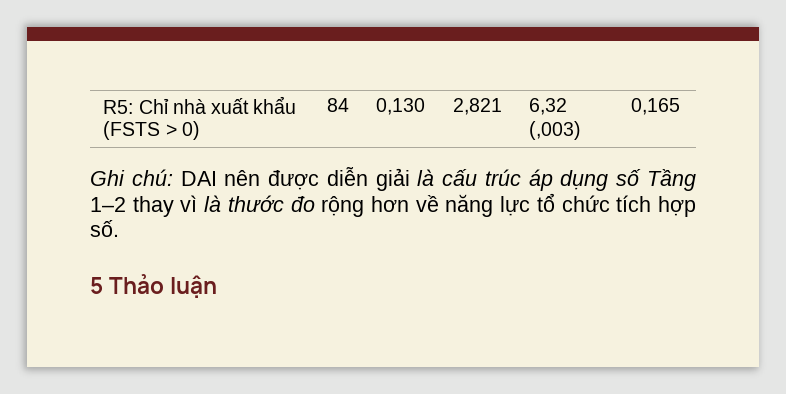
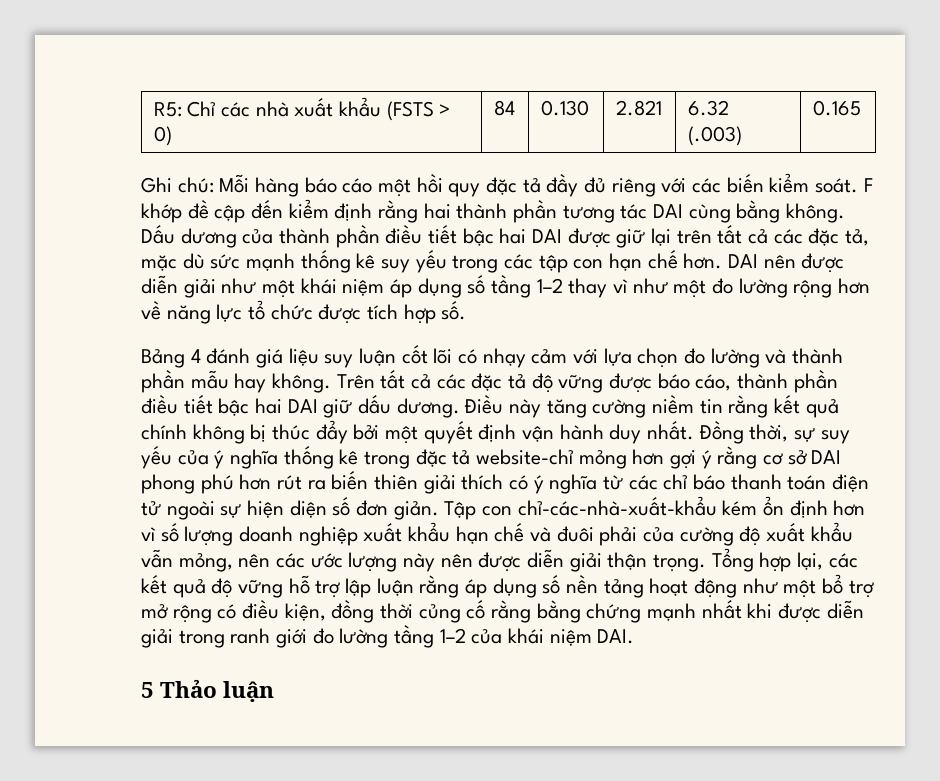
- R5: Chỉ nhà xuất khẩu (FSTS > 0) | 84 | 0,130 | 2,821 | 6,32 (,003) | 0,165
- Ghi chú: DAI nên được diễn giải là cấu trúc áp dụng số Tầng 1–2 thay vì là thước đo rộng hơn về năng lực tổ chức tích hợp số.
+ R5: Chỉ các nhà xuất khẩu (FSTS > 0) | 84 | 0.130 | 2.821 | 6.32 (.003) | 0.165
+ Ghi chú: Mỗi hàng báo cáo một hồi quy đặc tả đầy đủ riêng với các biến kiểm soát. F khớp đề cập đến kiểm định rằng hai thành phần tương tác DAI cùng bằng không. Dấu dương của thành phần điều tiết bậc hai DAI được giữ lại trên tất cả các đặc tả, mặc dù sức mạnh thống kê suy yếu trong các tập con hạn chế hơn. DAI nên được diễn giải như một khái niệm áp dụng số tầng 1–2 thay vì như một đo lường rộng hơn về năng lực tổ chức được tích hợp số.
+ Bảng 4 đánh giá liệu suy luận cốt lõi có nhạy cảm với lựa chọn đo lường và thành phần mẫu hay không. Trên tất cả các đặc tả độ vững được báo cáo, thành phần điều tiết bậc hai DAI giữ dấu dương. Điều này tăng cường niềm tin rằng kết quả chính không bị thúc đẩy bởi một quyết định vận hành duy nhất. Đồng thời, sự suy yếu của ý nghĩa thống kê trong đặc tả website-chỉ mỏng hơn gợi ý rằng cơ sở DAI phong phú hơn rút ra biến thiên giải thích có ý nghĩa từ các chỉ báo thanh toán điện tử ngoài sự hiện diện số đơn giản. Tập con chỉ-các-nhà-xuất-khẩu kém ổn định hơn vì số lượng doanh nghiệp xuất khẩu hạn chế và đuôi phải của cường độ xuất khẩu vẫn mỏng, nên các ước lượng này nên được diễn giải thận trọng. Tổng hợp lại, các kết quả độ vững hỗ trợ lập luận rằng áp dụng số nền tảng hoạt động như một bổ trợ mở rộng có điều kiện, đồng thời củng cố rằng bằng chứng mạnh nhất khi được diễn giải trong ranh giới đo lường tầng 1–2 của khái niệm DAI.

